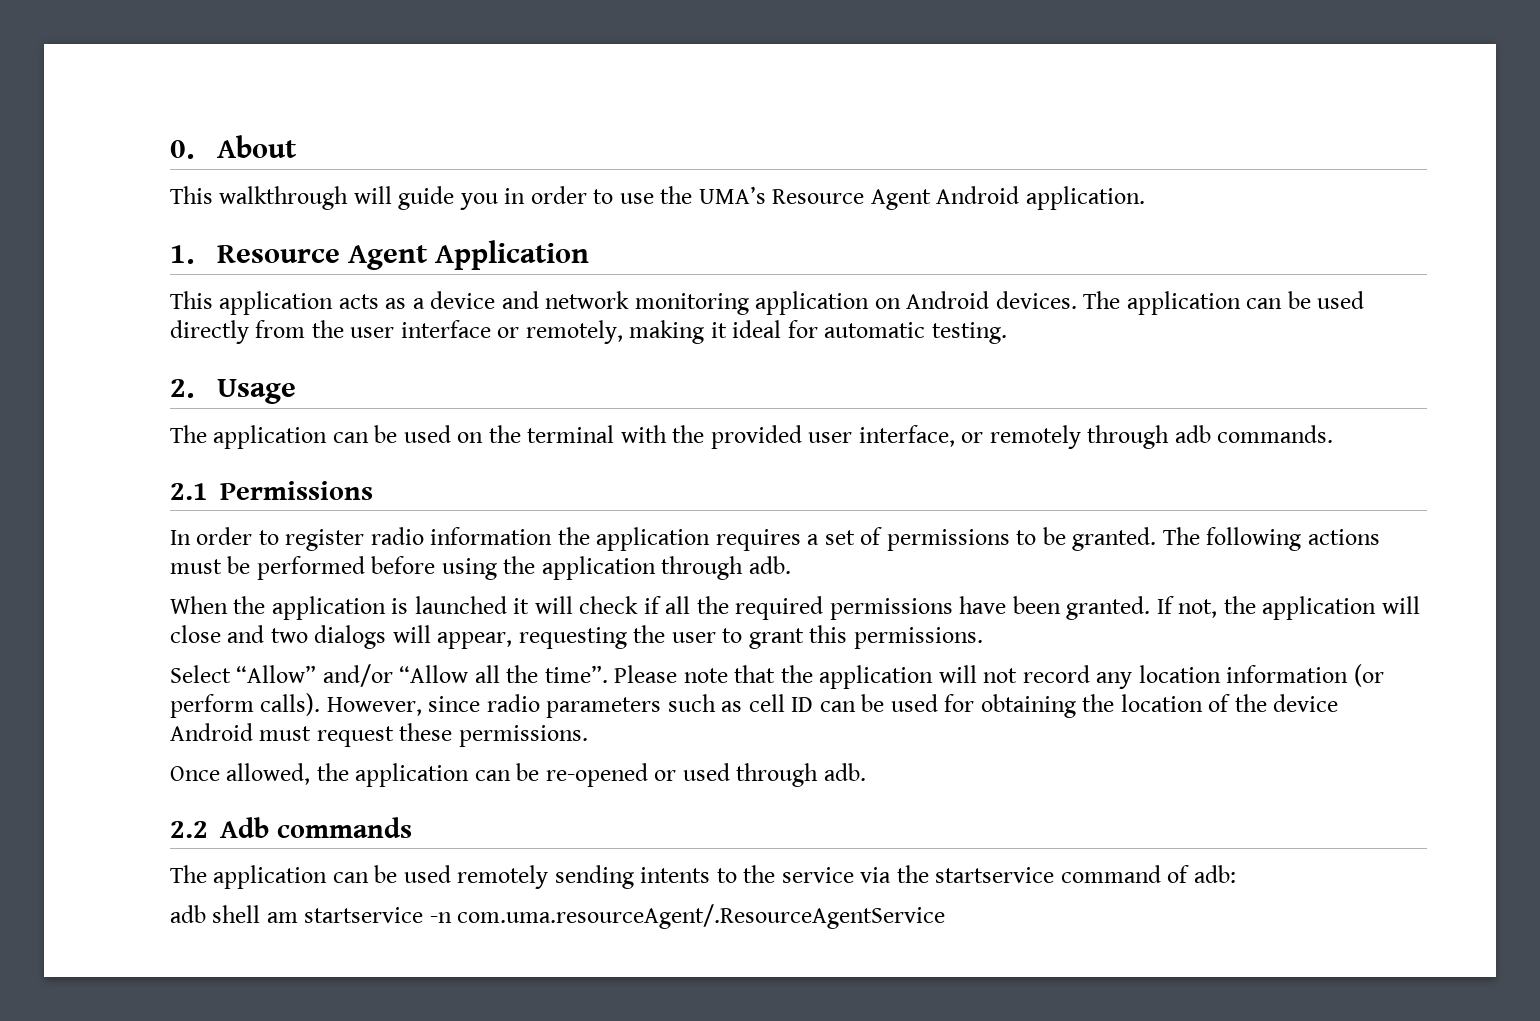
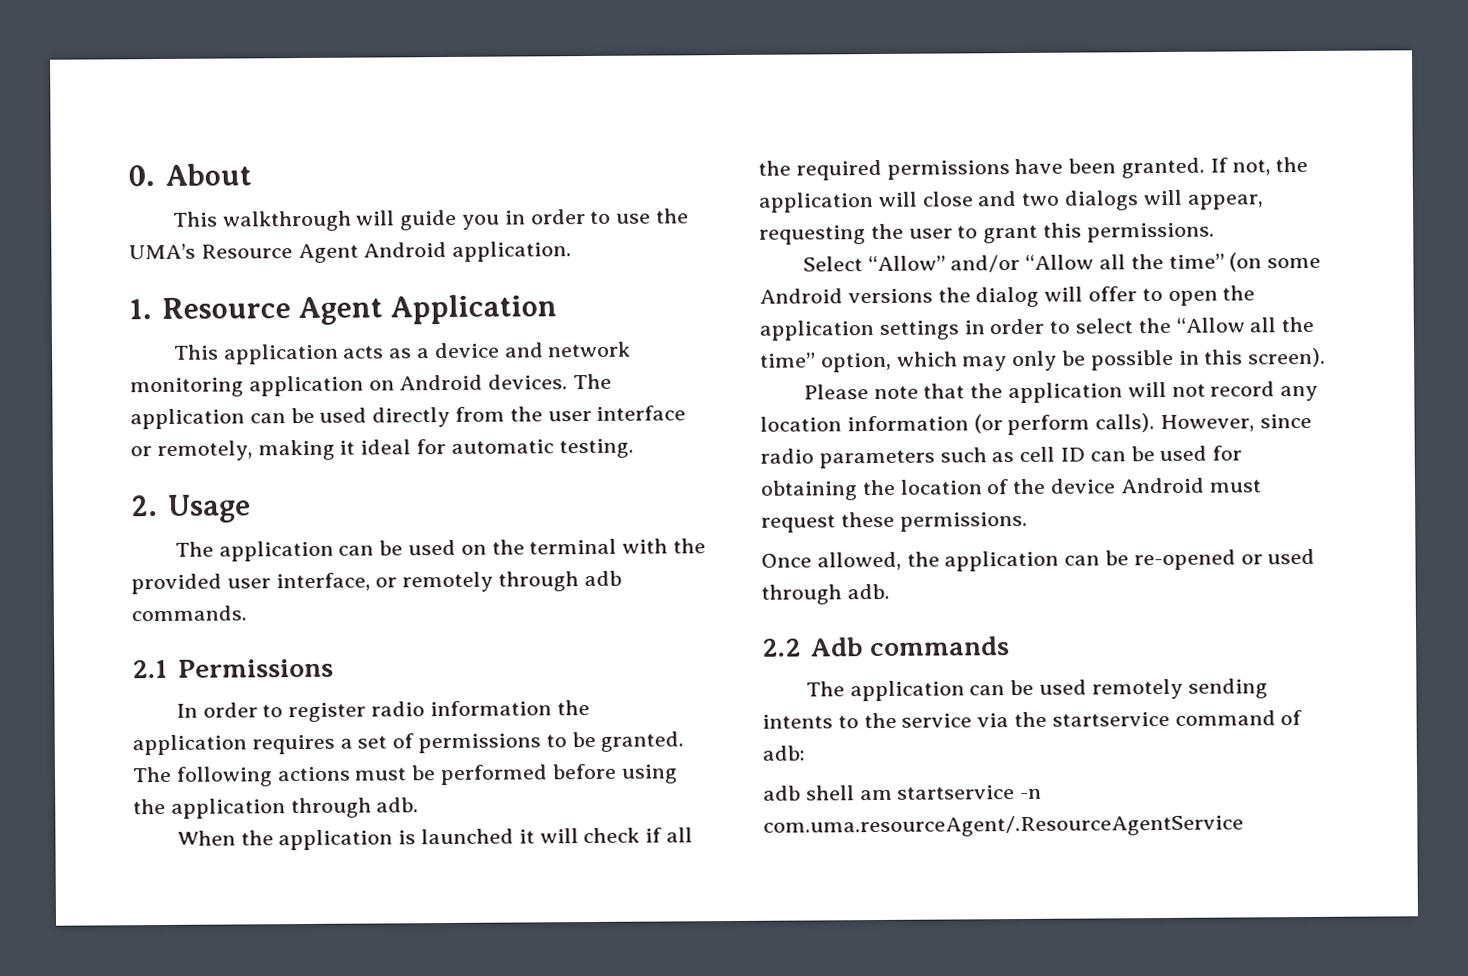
- Select “Allow” and/or “Allow all the time”. Please note that the application will not record any location information (or perform calls).
+ Select “Allow” and/or “Allow all the time” (on some Android versions the dialog will offer to open the application settings in order to select the “Allow all the time” option, which may only be possible in this screen).
+ Please note that the application will not record any location information (or perform calls).

